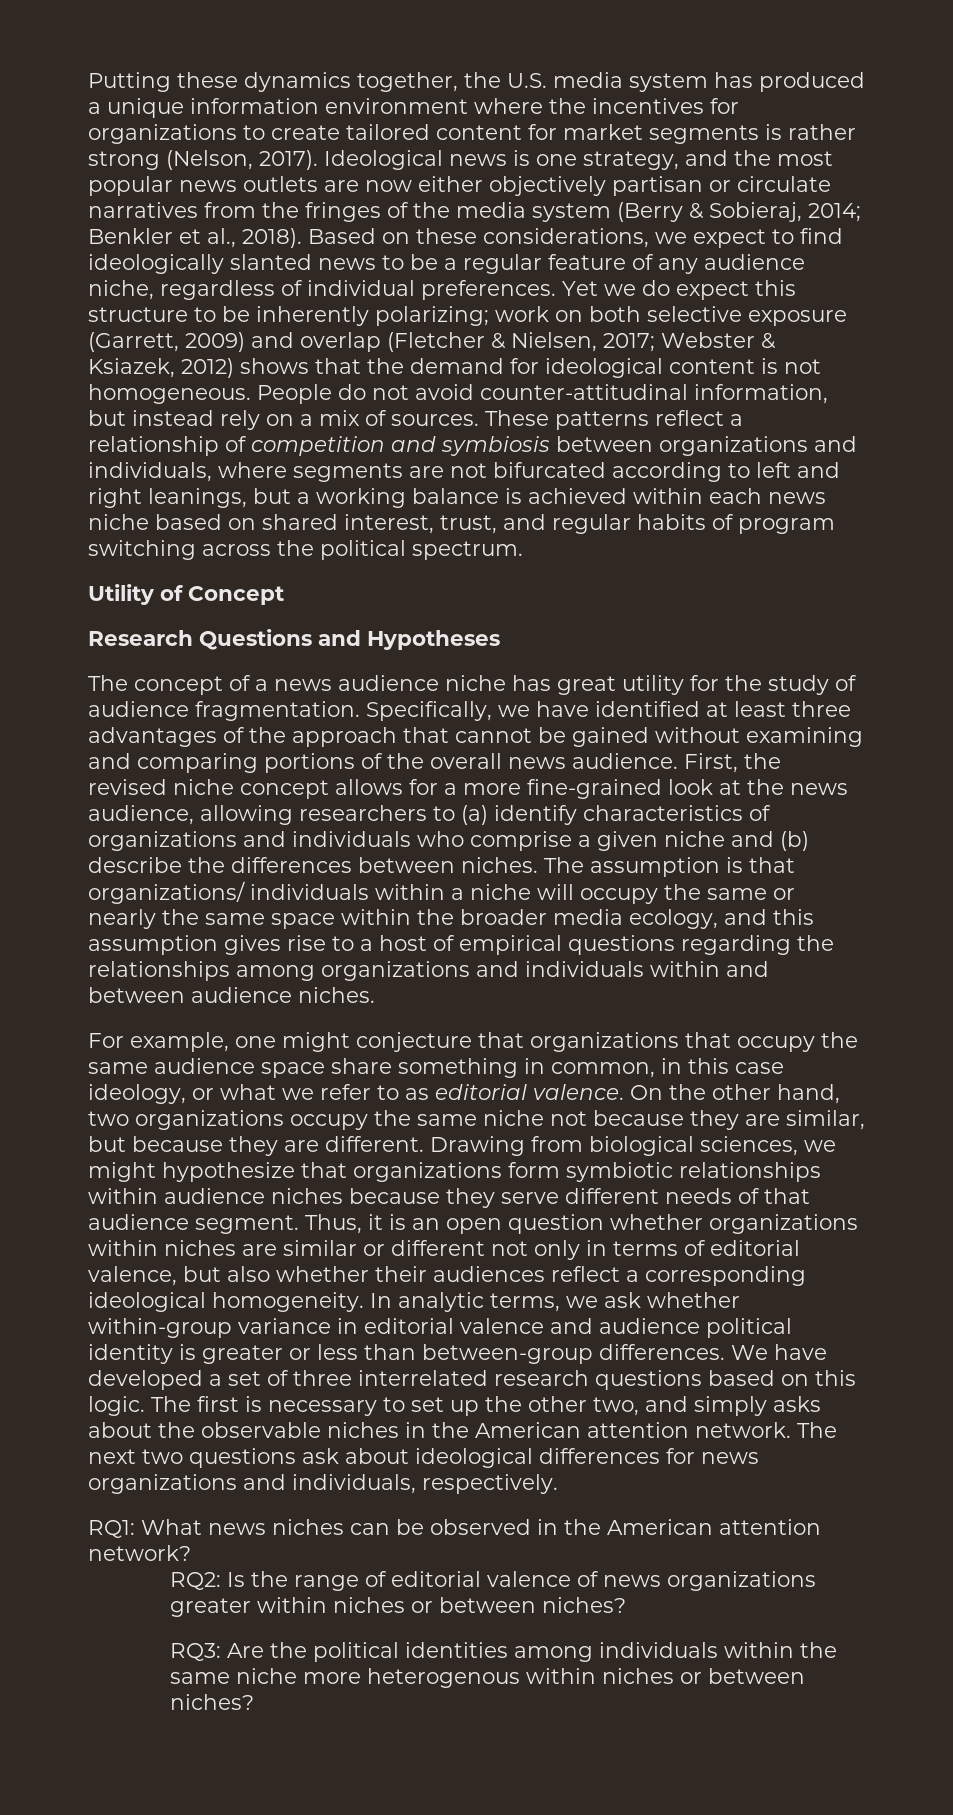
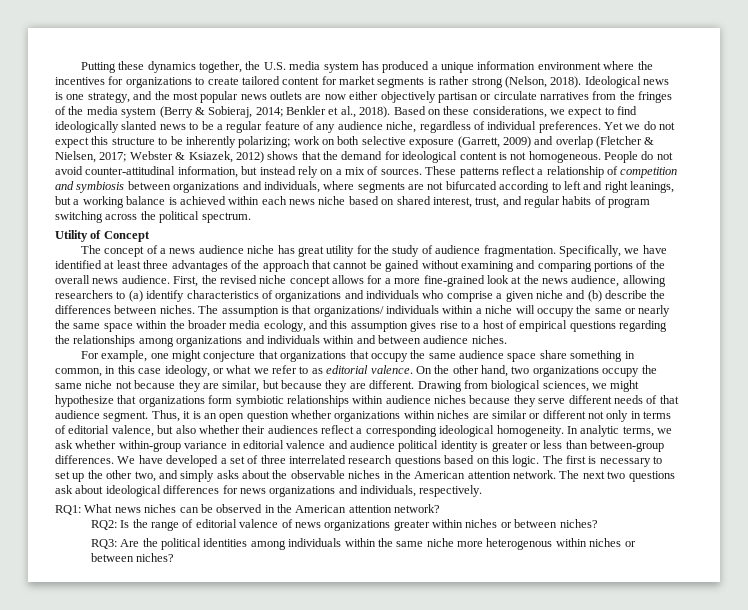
- Putting these dynamics together, the U.S. media system has produced a unique information environment where the incentives for organizations to create tailored content for market segments is rather strong (Nelson, 2017).
+ Putting these dynamics together, the U.S. media system has produced a unique information environment where the incentives for organizations to create tailored content for market segments is rather strong (Nelson, 2018).
- Yet we do expect this structure to be inherently polarizing; work on both selective exposure (Garrett, 2009) and overlap (Fletcher & Nielsen, 2017; Webster & Ksiazek, 2012) shows that the demand for ideological content is not homogeneous.
+ Yet we do not expect this structure to be inherently polarizing; work on both selective exposure (Garrett, 2009) and overlap (Fletcher & Nielsen, 2017; Webster & Ksiazek, 2012) shows that the demand for ideological content is not homogeneous.
- Research Questions and Hypotheses

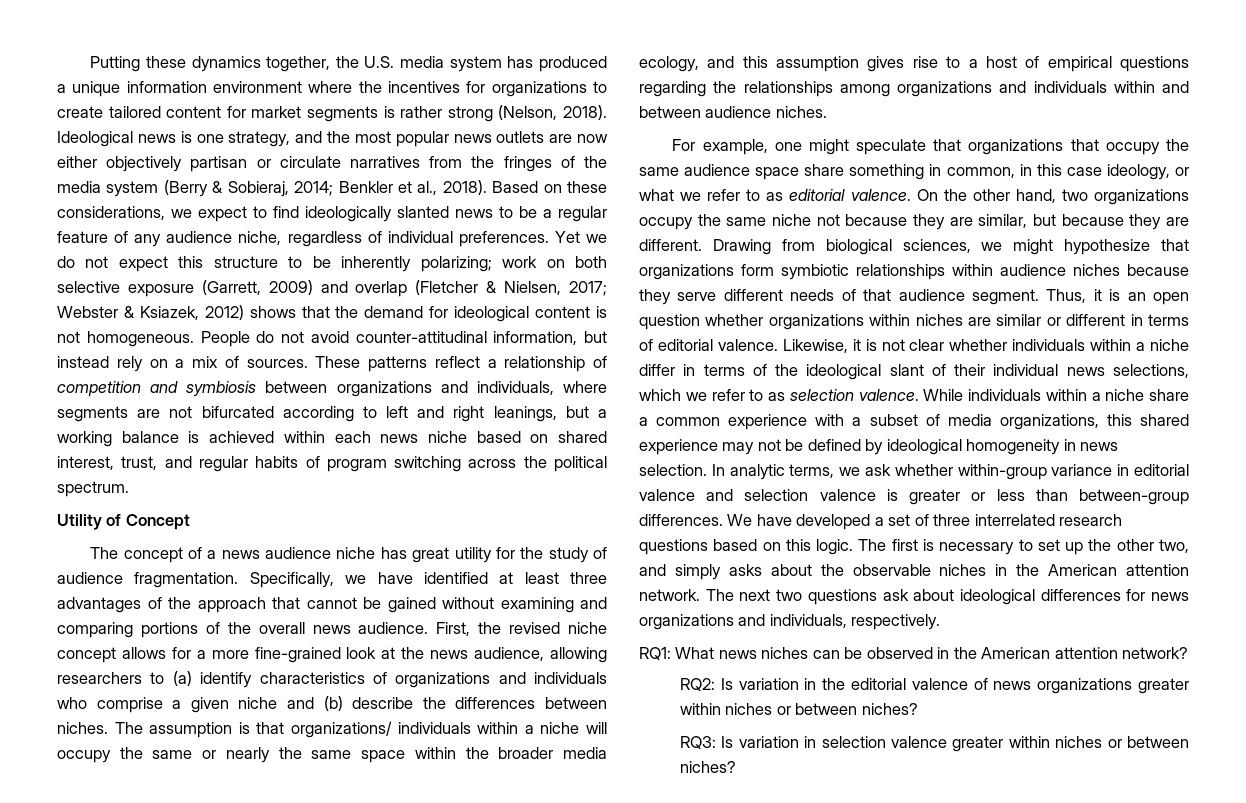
- For example, one might conjecture that organizations that occupy the same audience space share something in common, in this case ideology, or what we refer to as editorial valence.
+ For example, one might speculate that organizations that occupy the same audience space share something in common, in this case ideology, or what we refer to as editorial valence.
- Thus, it is an open question whether organizations within niches are similar or different not only in terms of editorial valence, but also whether their audiences reflect a corresponding ideological homogeneity.
+ Thus, it is an open question whether organizations within niches are similar or different in terms of editorial valence. Likewise, it is not clear whether individuals within a niche differ in terms of the ideological slant of their individual news selections, which we refer to as selection valence. While individuals within a niche share a common experience with a subset of media organizations, this shared experience may not be defined by ideological homogeneity in news selection.
- In analytic terms, we ask whether within-group variance in editorial valence and audience political identity is greater or less than between-group differences.
+ In analytic terms, we ask whether within-group variance in editorial valence and selection valence is greater or less than between-group differences.
- RQ2: Is the range of editorial valence of news organizations greater within niches or between niches?
+ RQ2: Is variation in the editorial valence of news organizations greater within niches or between niches?
- RQ3: Are the political identities among individuals within the same niche more heterogenous within niches or between niches?
+ RQ3: Is variation in selection valence greater within niches or between niches?

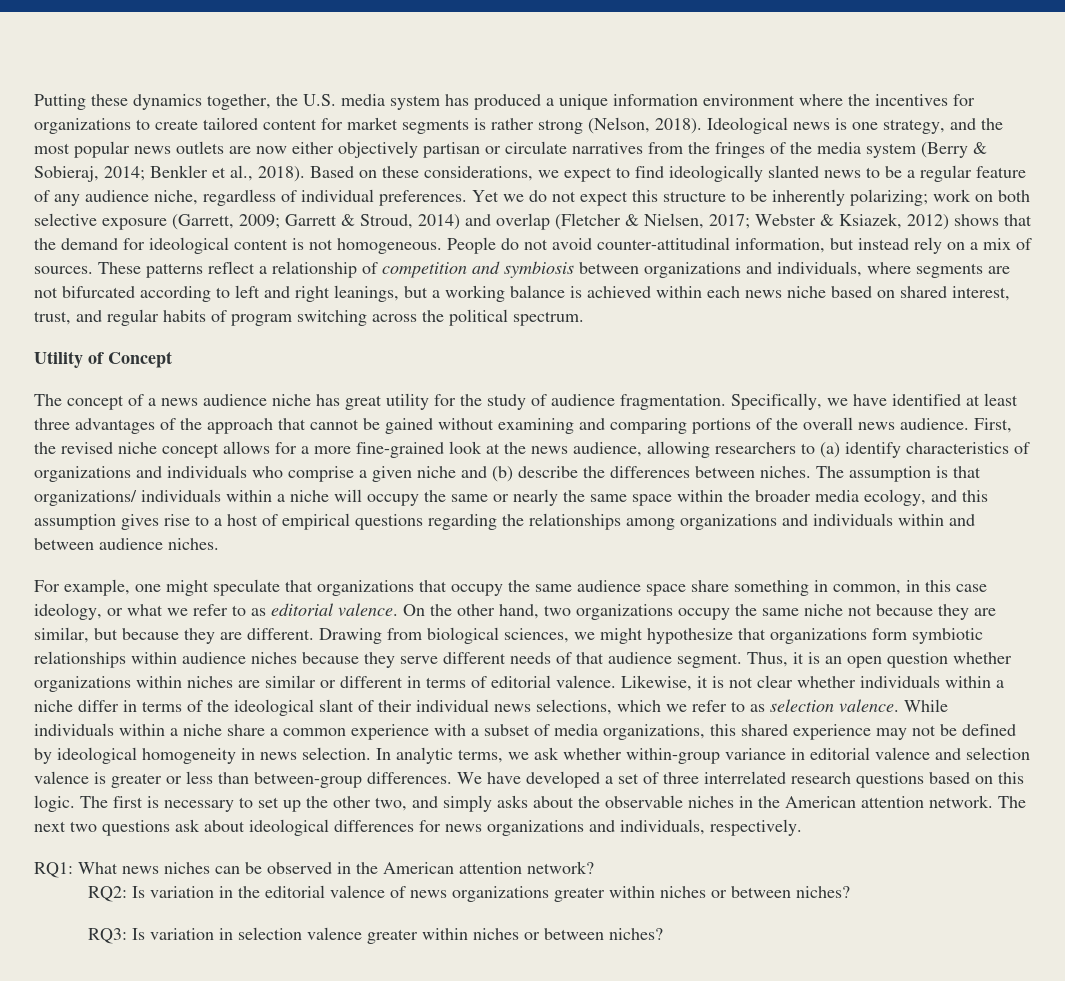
- Yet we do not expect this structure to be inherently polarizing; work on both selective exposure (Garrett, 2009) and overlap (Fletcher & Nielsen, 2017; Webster & Ksiazek, 2012) shows that the demand for ideological content is not homogeneous.
+ Yet we do not expect this structure to be inherently polarizing; work on both selective exposure (Garrett, 2009; Garrett & Stroud, 2014) and overlap (Fletcher & Nielsen, 2017; Webster & Ksiazek, 2012) shows that the demand for ideological content is not homogeneous.

